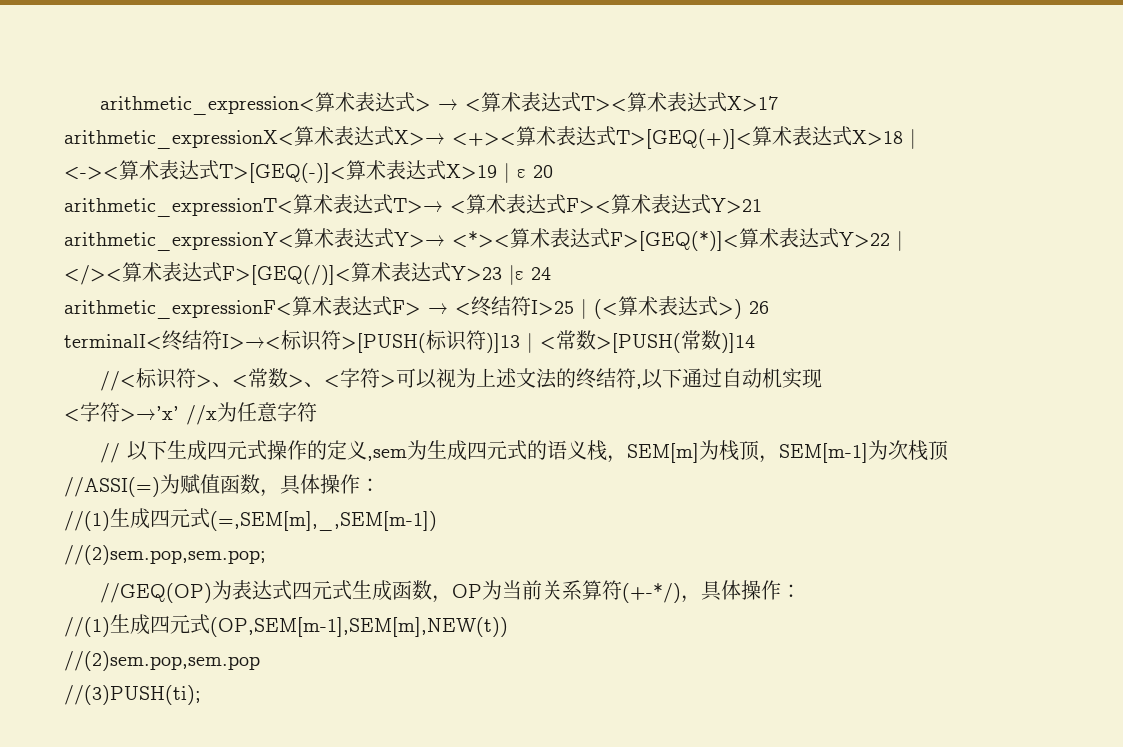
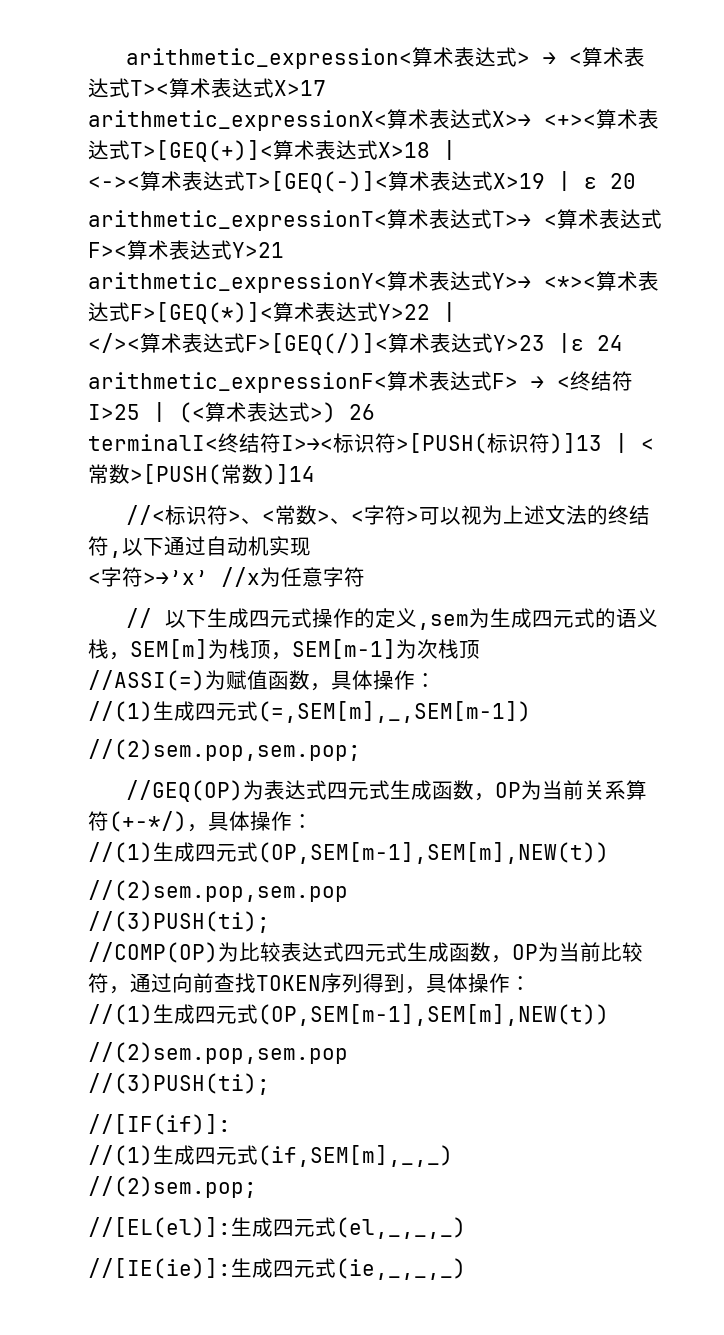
+ //COMP(OP)为比较表达式四元式生成函数，OP为当前比较符，通过向前查找TOKEN序列得到，具体操作：
+ //(1)生成四元式(OP,SEM[m-1],SEM[m],NEW(t))
+ //(2)sem.pop,sem.pop
+ //(3)PUSH(ti);
+ //[IF(if)]:
+ //(1)生成四元式(if,SEM[m],_,_)
+ //(2)sem.pop;
+ //[EL(el)]:生成四元式(el,_,_,_)
+ //[IE(ie)]:生成四元式(ie,_,_,_)

